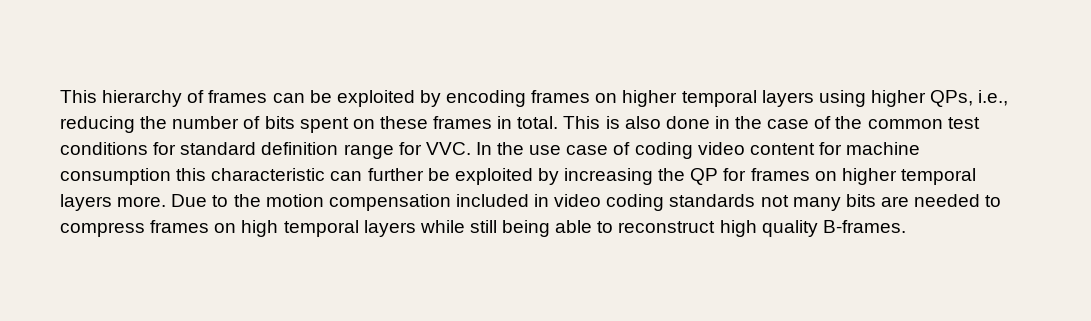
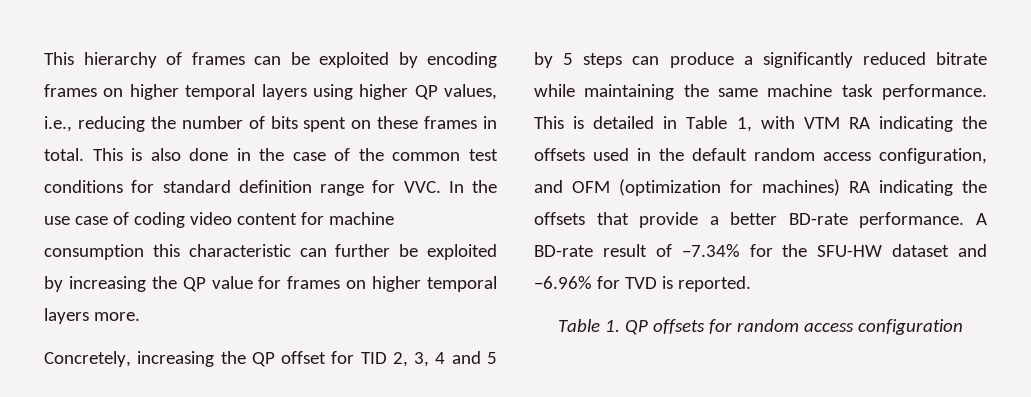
- This hierarchy of frames can be exploited by encoding frames on higher temporal layers using higher QPs, i.e., reducing the number of bits spent on these frames in total.
+ This hierarchy of frames can be exploited by encoding frames on higher temporal layers using higher QP values, i.e., reducing the number of bits spent on these frames in total.
- This is also done in the case of the common test conditions for standard definition range for VVC. In the use case of coding video content for machine consumption this characteristic can further be exploited by increasing the QP for frames on higher temporal layers more. Due to the motion compensation included in video coding standards not many bits are needed to compress frames on high temporal layers while still being able to reconstruct high quality B-frames.
+ This is also done in the case of the common test conditions for standard definition range for VVC. In the use case of coding video content for machine consumption this characteristic can further be exploited by increasing the QP value for frames on higher temporal layers more.
+ Concretely, increasing the QP offset for TID 2, 3, 4 and 5 by 5 steps can produce a significantly reduced bitrate while maintaining the same machine task performance. This is detailed in Table 1, with VTM RA indicating the offsets used in the default random access configuration, and OFM (optimization for machines) RA indicating the offsets that provide a better BD-rate performance. A BD-rate result of −7.34% for the SFU-HW dataset and −6.96% for TVD is reported.
+ Table 1. QP offsets for random access configuration

